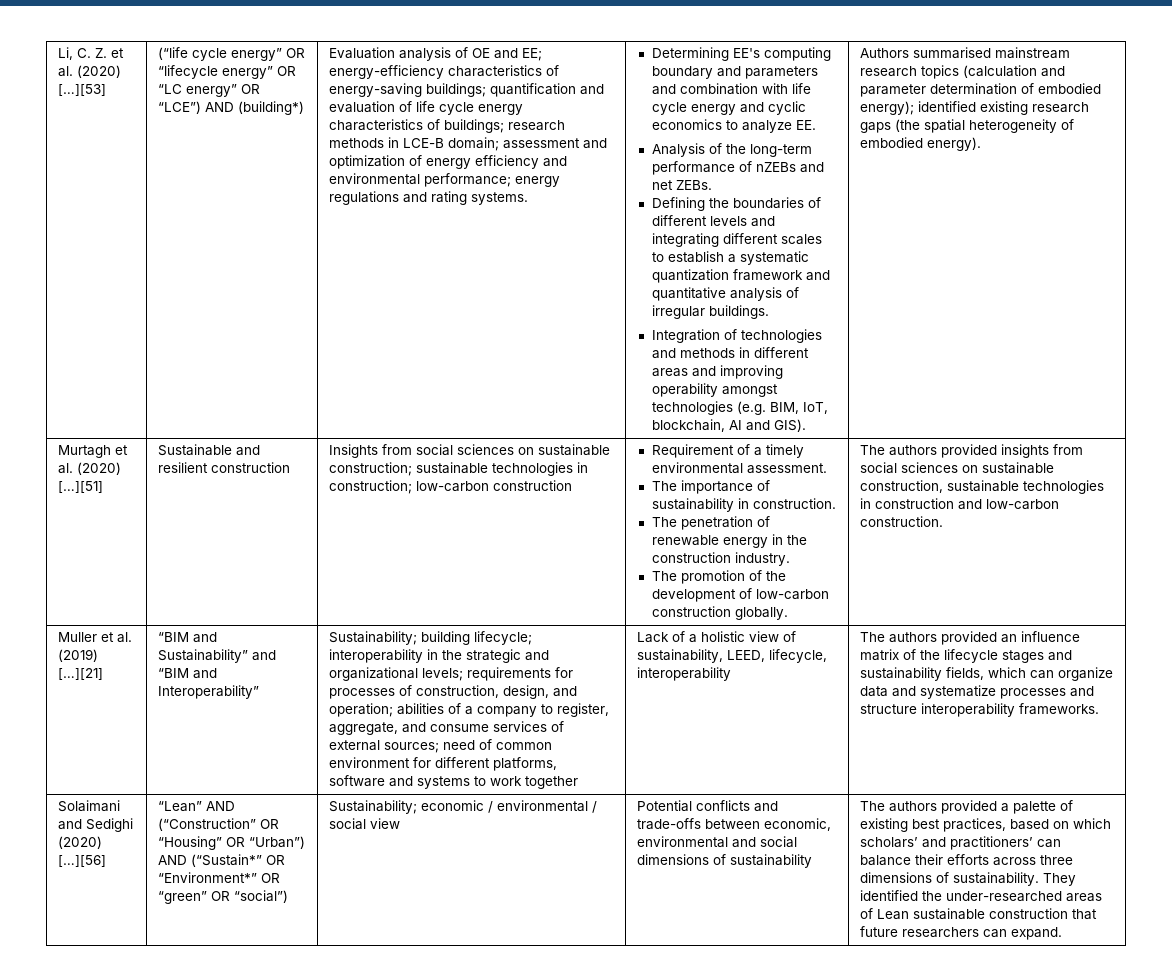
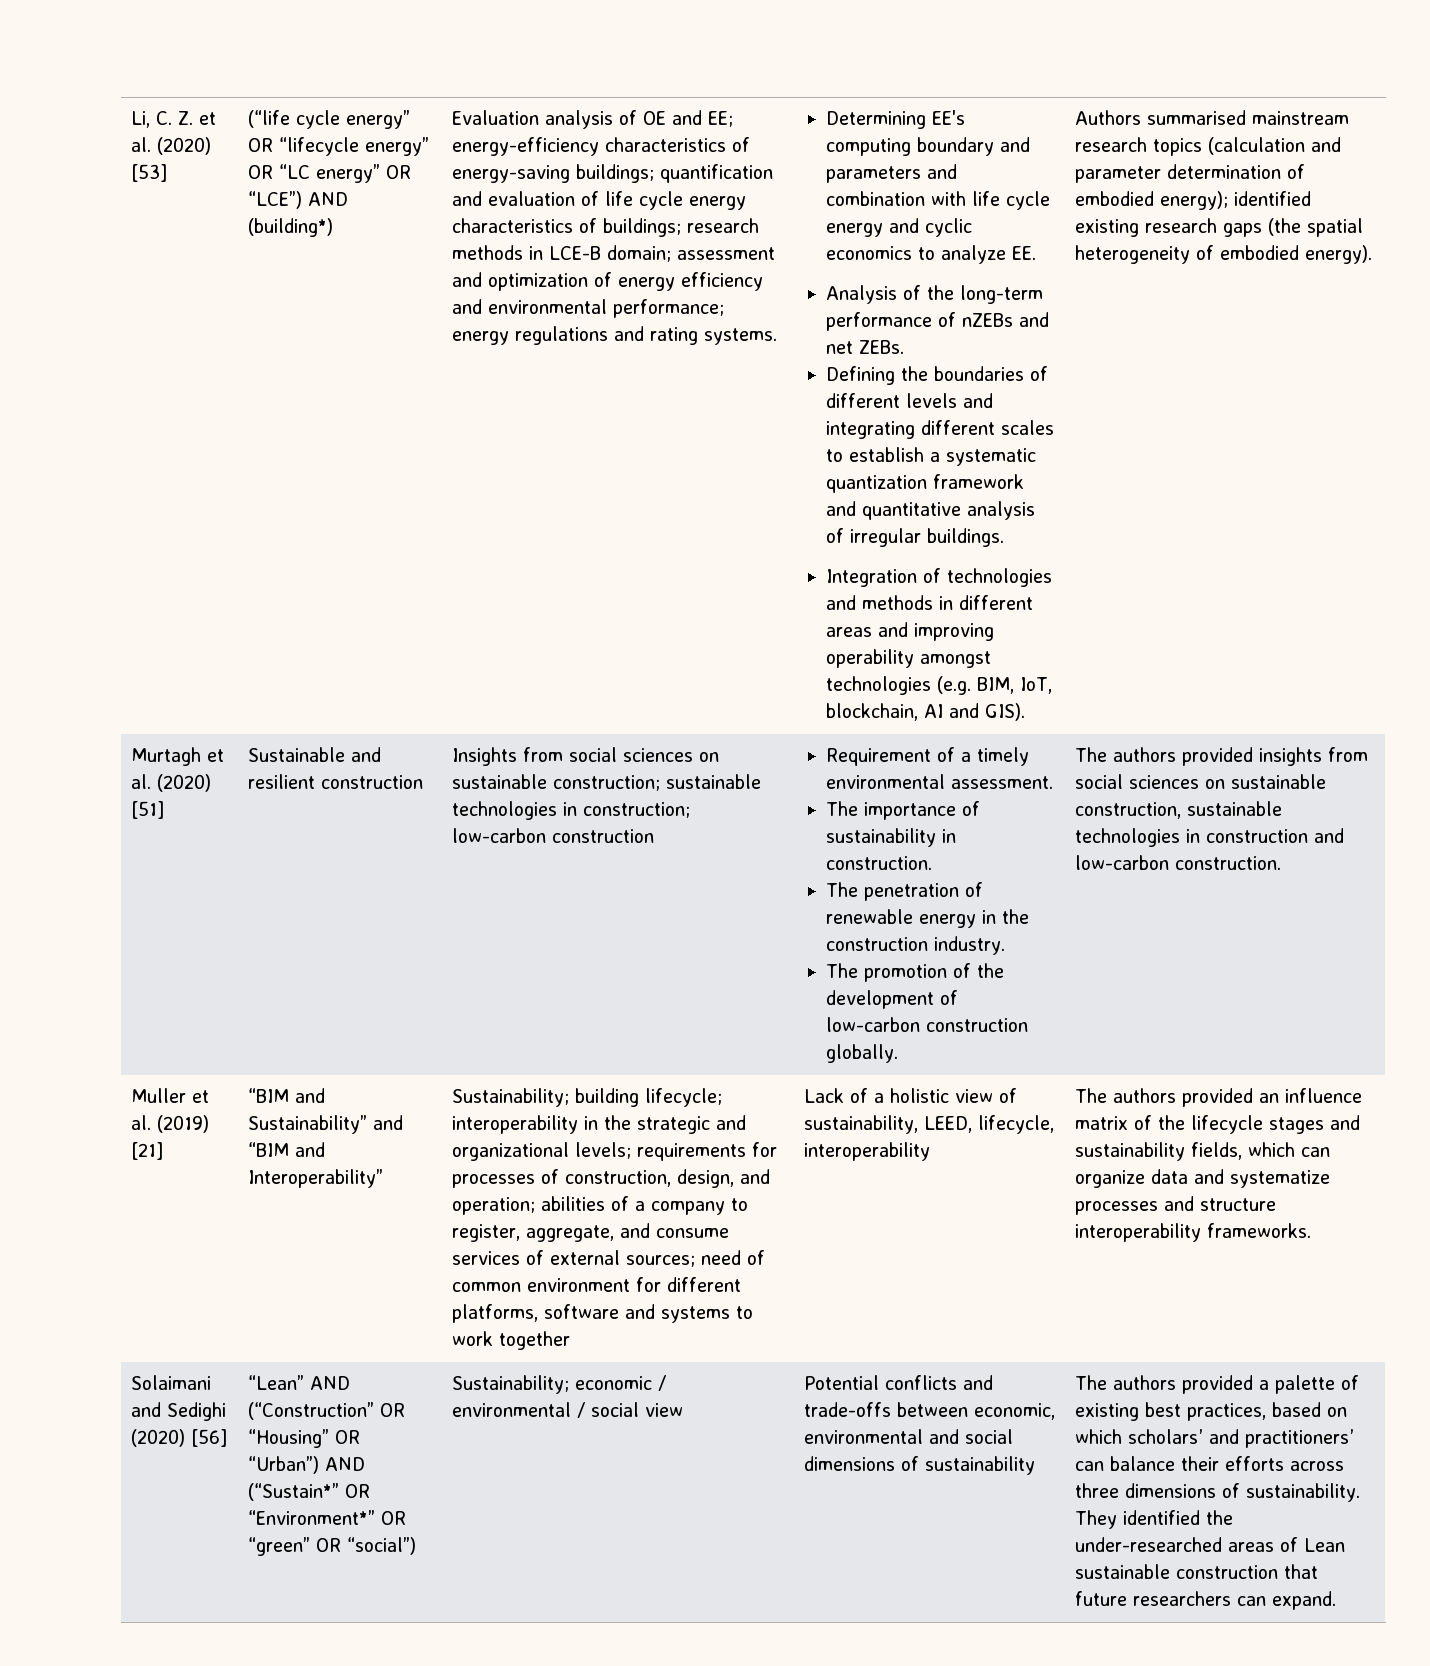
- Li, C. Z. et al. (2020) […][53]
+ Li, C. Z. et al. (2020) [53]
- Murtagh et al. (2020) […][51]
+ Murtagh et al. (2020) [51]
- Muller et al. (2019) […][21]
+ Muller et al. (2019) [21]
- Solaimani and Sedighi (2020) […][56]
+ Solaimani and Sedighi (2020) [56]

